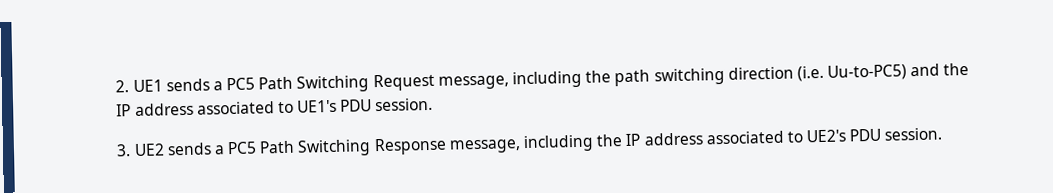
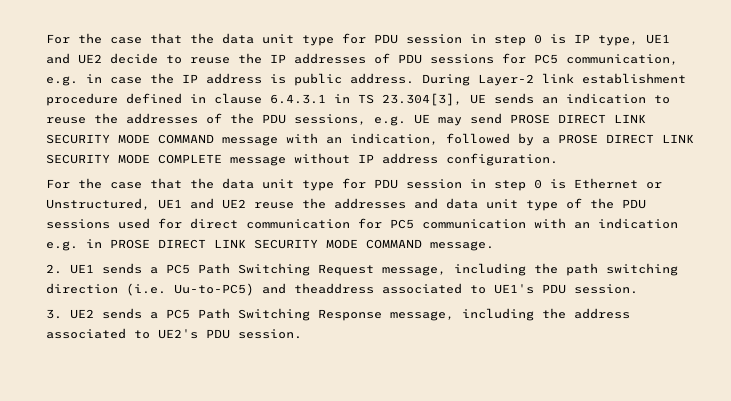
+ For the case that the data unit type for PDU session in step 0 is IP type, UE1 and UE2 decide to reuse the IP addresses of PDU sessions for PC5 communication, e.g. in case the IP address is public address. During Layer-2 link establishment procedure defined in clause 6.4.3.1 in TS 23.304[3], UE sends an indication to reuse the addresses of the PDU sessions, e.g. UE may send PROSE DIRECT LINK SECURITY MODE COMMAND message with an indication, followed by a PROSE DIRECT LINK SECURITY MODE COMPLETE message without IP address configuration.
+ For the case that the data unit type for PDU session in step 0 is Ethernet or Unstructured, UE1 and UE2 reuse the addresses and data unit type of the PDU sessions used for direct communication for PC5 communication with an indication e.g. in PROSE DIRECT LINK SECURITY MODE COMMAND message.
- 2. UE1 sends a PC5 Path Switching Request message, including the path switching direction (i.e. Uu-to-PC5) and the IP address associated to UE1's PDU session.
+ 2. UE1 sends a PC5 Path Switching Request message, including the path switching direction (i.e. Uu-to-PC5) and theaddress associated to UE1's PDU session.
- 3. UE2 sends a PC5 Path Switching Response message, including the IP address associated to UE2's PDU session.
+ 3. UE2 sends a PC5 Path Switching Response message, including the address associated to UE2's PDU session.

